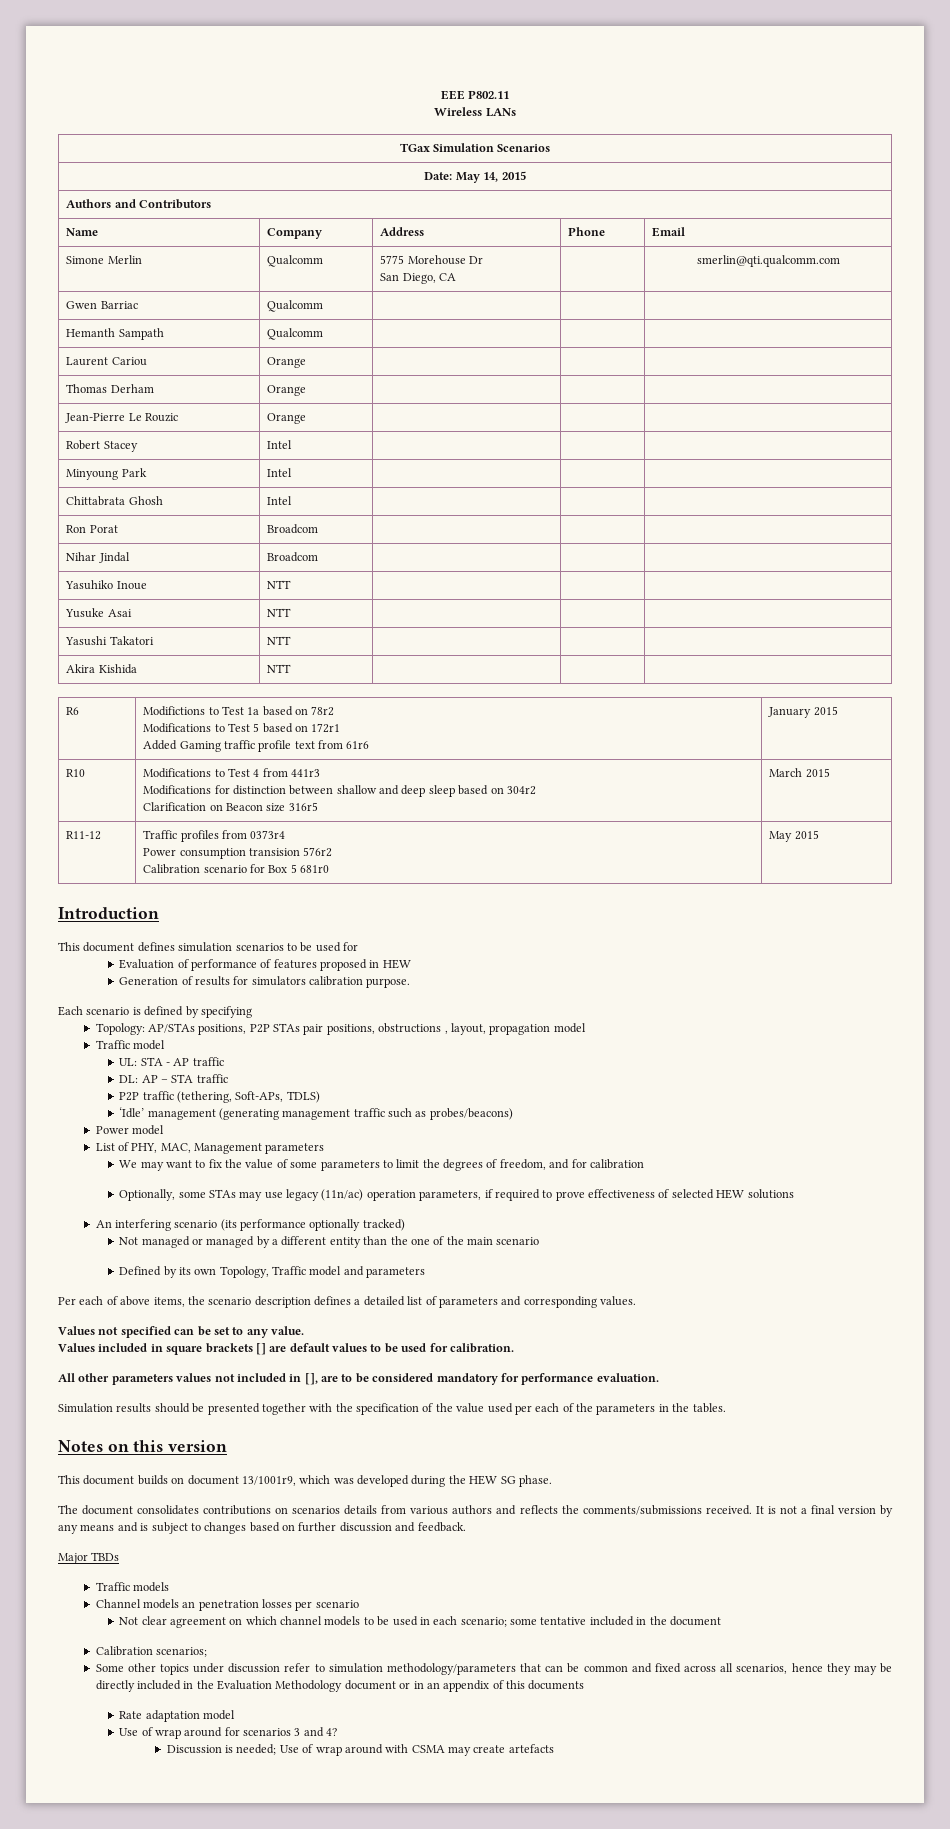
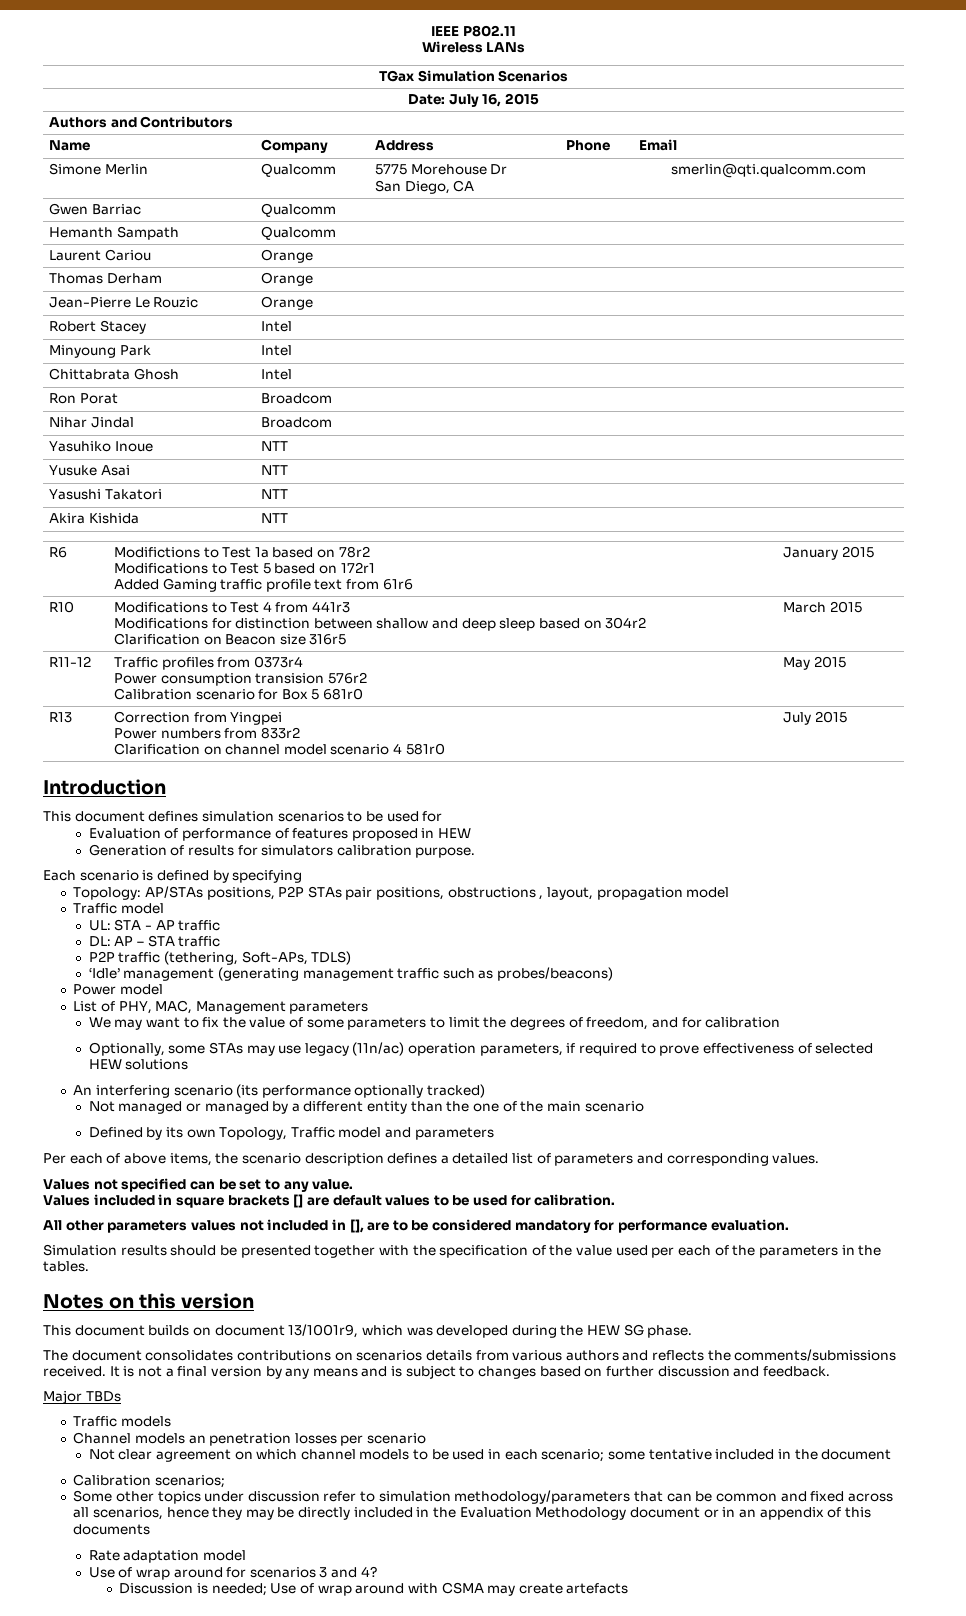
- EEE P802.11
+ IEEE P802.11
- Date: May 14, 2015
+ Date: July 16, 2015
+ R13 | Correction from Yingpei
+ Power numbers from 833r2
+ Clarification on channel model scenario 4 581r0 | July 2015

